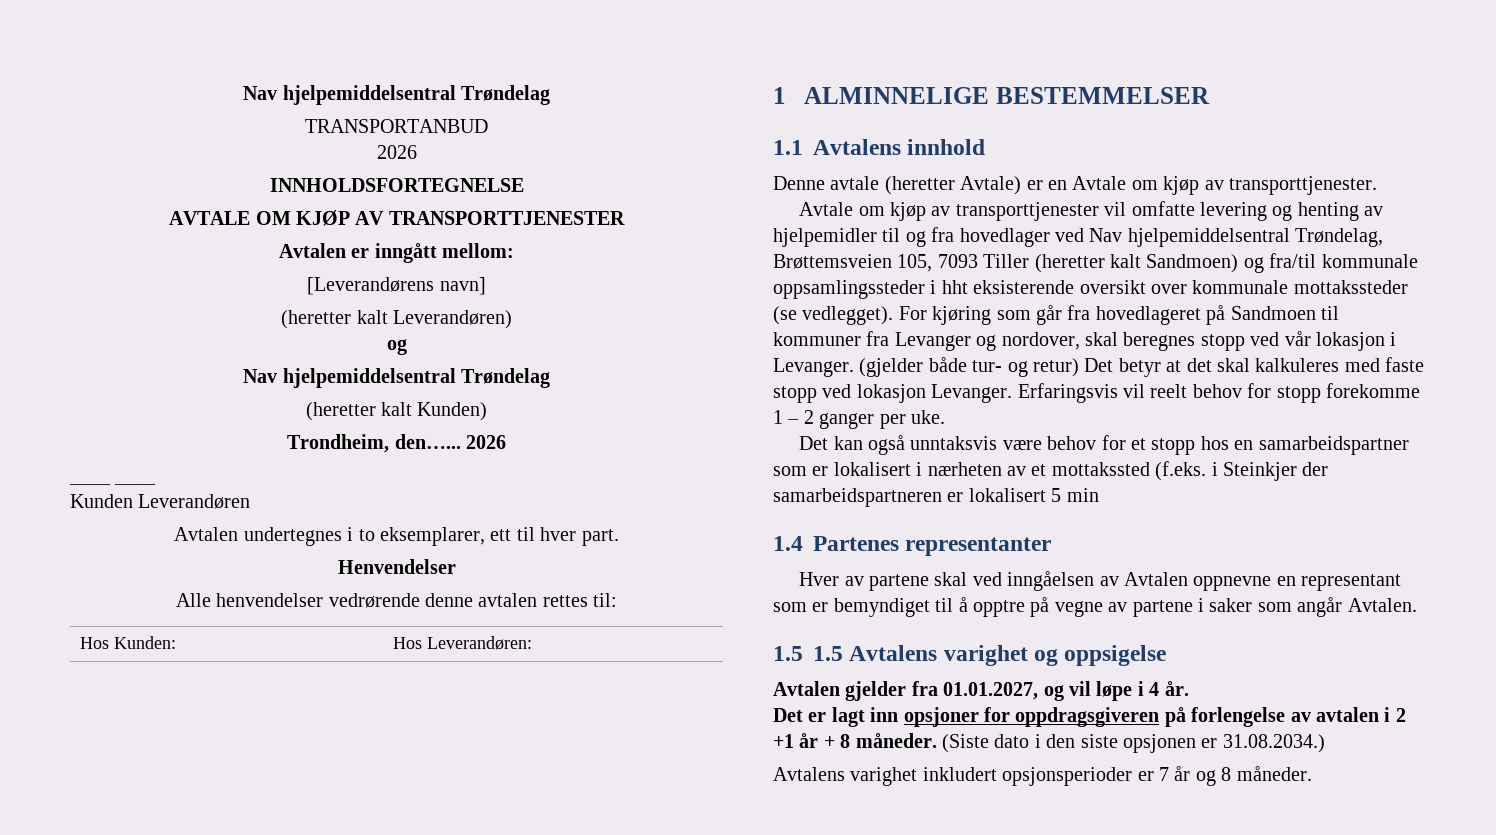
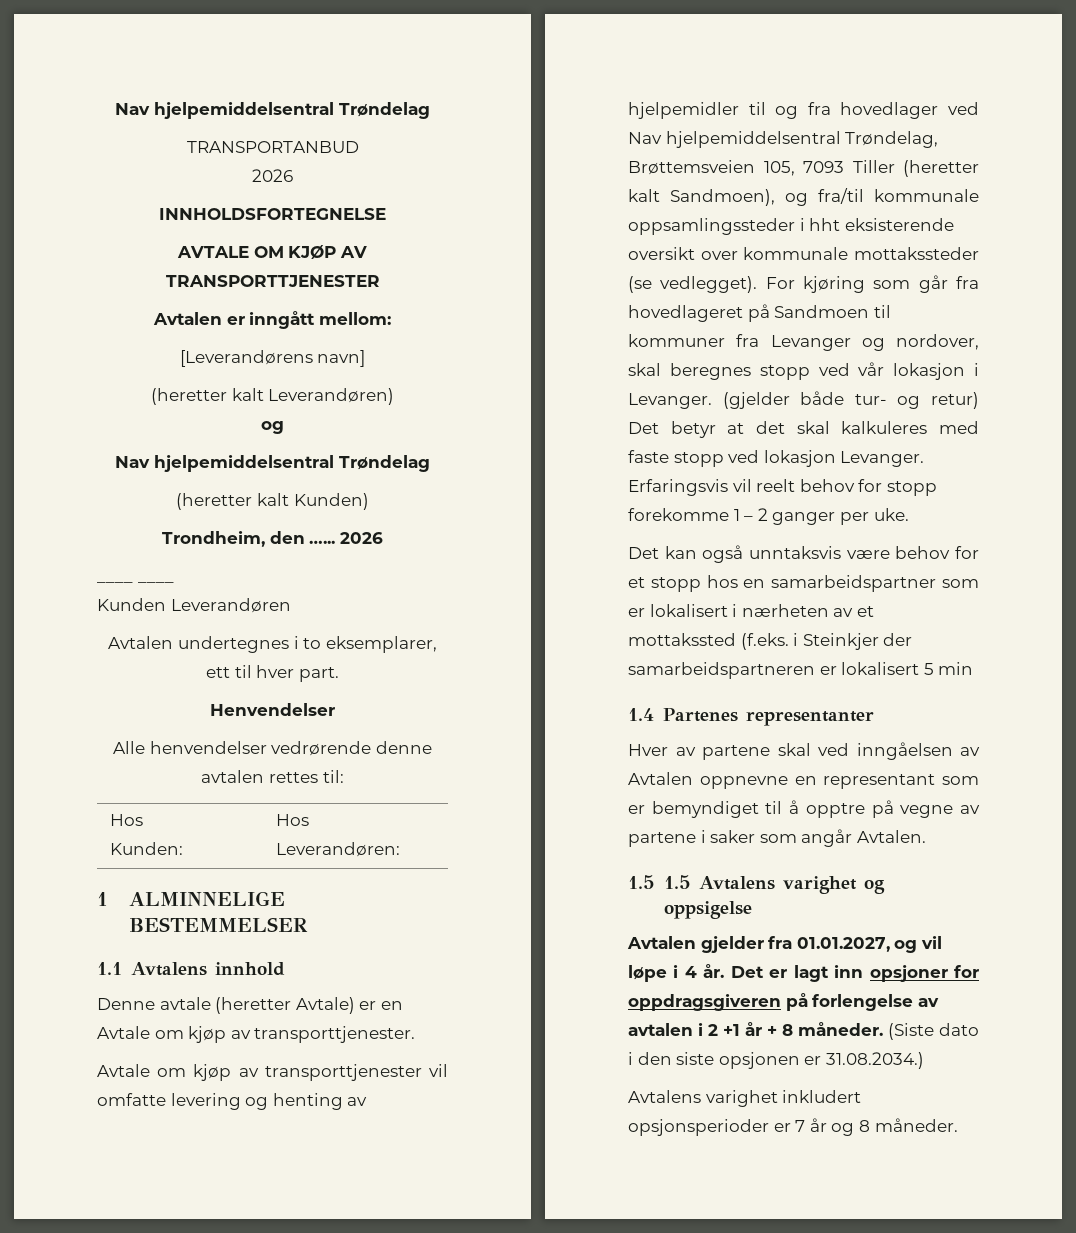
- Trondheim, den…...
+ Trondheim, den …...
- Avtale om kjøp av transporttjenester vil omfatte levering og henting av hjelpemidler til og fra hovedlager ved Nav hjelpemiddelsentral Trøndelag, Brøttemsveien 105, 7093 Tiller (heretter kalt Sandmoen) og fra/til kommunale oppsamlingssteder i hht eksisterende oversikt over kommunale mottakssteder (se vedlegget).
+ Avtale om kjøp av transporttjenester vil omfatte levering og henting av hjelpemidler til og fra hovedlager ved Nav hjelpemiddelsentral Trøndelag, Brøttemsveien 105, 7093 Tiller (heretter kalt Sandmoen), og fra/til kommunale oppsamlingssteder i hht eksisterende oversikt over kommunale mottakssteder (se vedlegget).
- Avtalen gjelder fra 01.01.2027, og vil løpe i 4 år.
- Det er lagt inn opsjoner for oppdragsgiveren på forlengelse av avtalen i 2 +1 år + 8 måneder.
+ Avtalen gjelder fra 01.01.2027, og vil løpe i 4 år. Det er lagt inn opsjoner for oppdragsgiveren på forlengelse av avtalen i 2 +1 år + 8 måneder.

